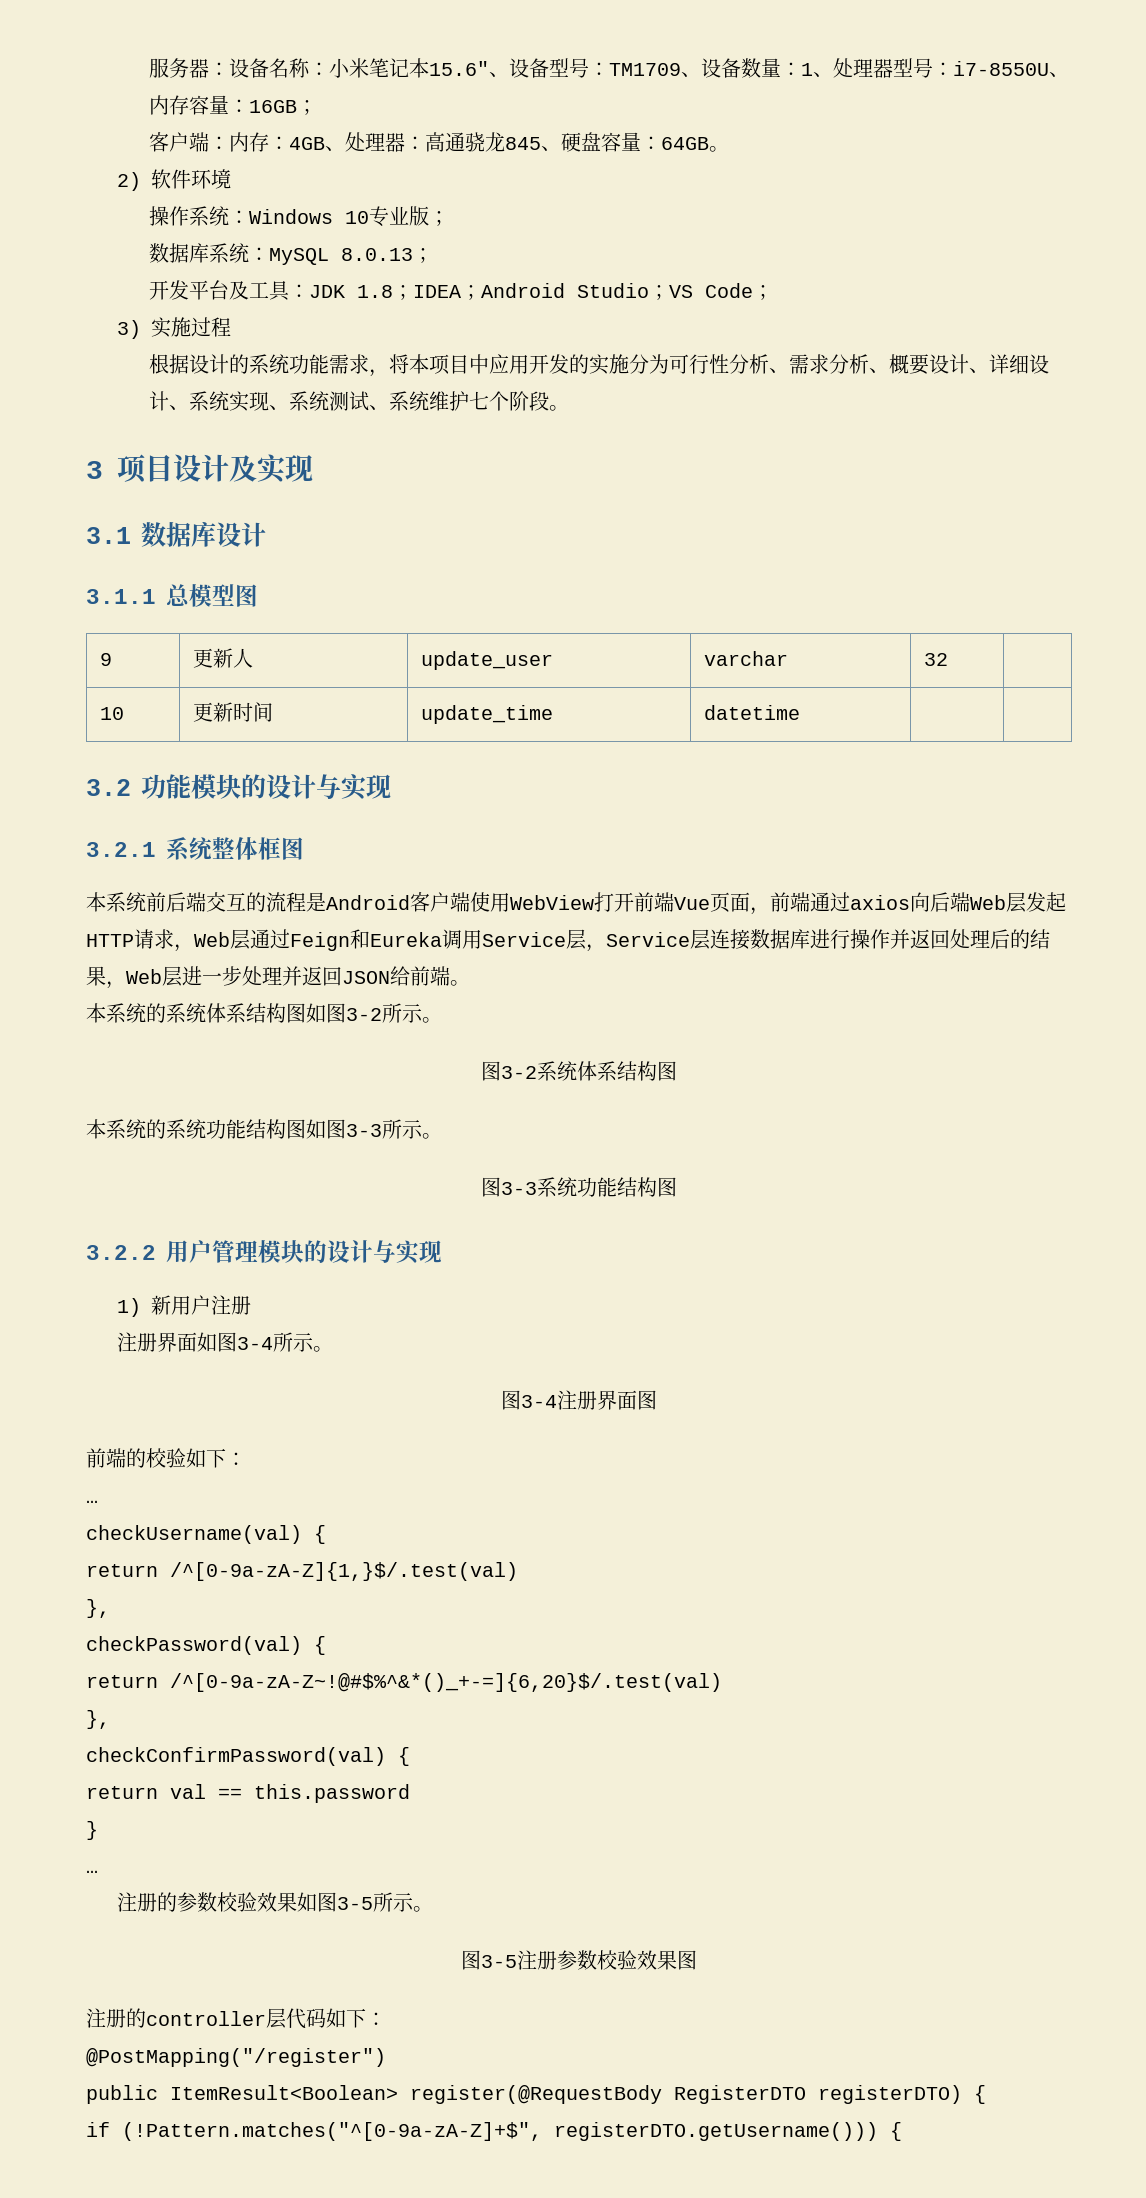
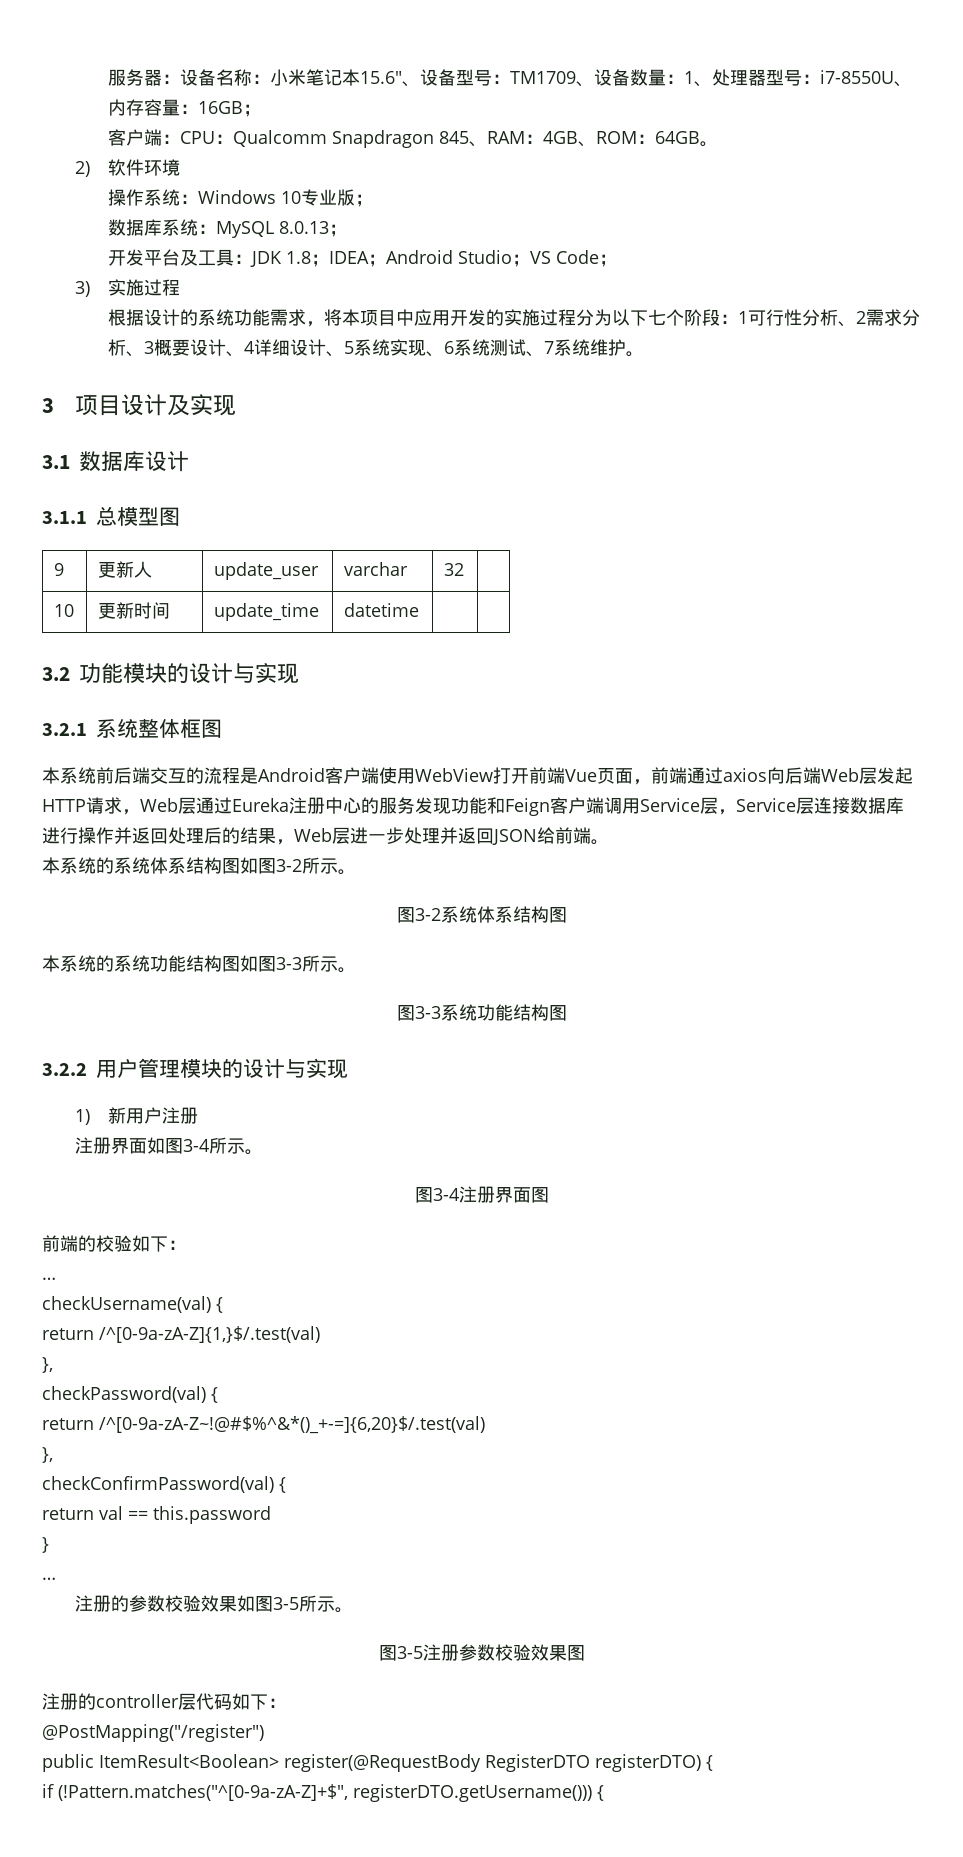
- 客户端：内存：4GB、处理器：高通骁龙845、硬盘容量：64GB。
+ 客户端：CPU：Qualcomm Snapdragon 845、RAM：4GB、ROM：64GB。
- 根据设计的系统功能需求，将本项目中应用开发的实施分为可行性分析、需求分析、概要设计、详细设计、系统实现、系统测试、系统维护七个阶段。
+ 根据设计的系统功能需求，将本项目中应用开发的实施过程分为以下七个阶段：1可行性分析、2需求分析、3概要设计、4详细设计、5系统实现、6系统测试、7系统维护。
- 本系统前后端交互的流程是Android客户端使用WebView打开前端Vue页面，前端通过axios向后端Web层发起HTTP请求，Web层通过Feign和Eureka调用Service层，Service层连接数据库进行操作并返回处理后的结果，Web层进一步处理并返回JSON给前端。
+ 本系统前后端交互的流程是Android客户端使用WebView打开前端Vue页面，前端通过axios向后端Web层发起HTTP请求，Web层通过Eureka注册中心的服务发现功能和Feign客户端调用Service层，Service层连接数据库进行操作并返回处理后的结果，Web层进一步处理并返回JSON给前端。

